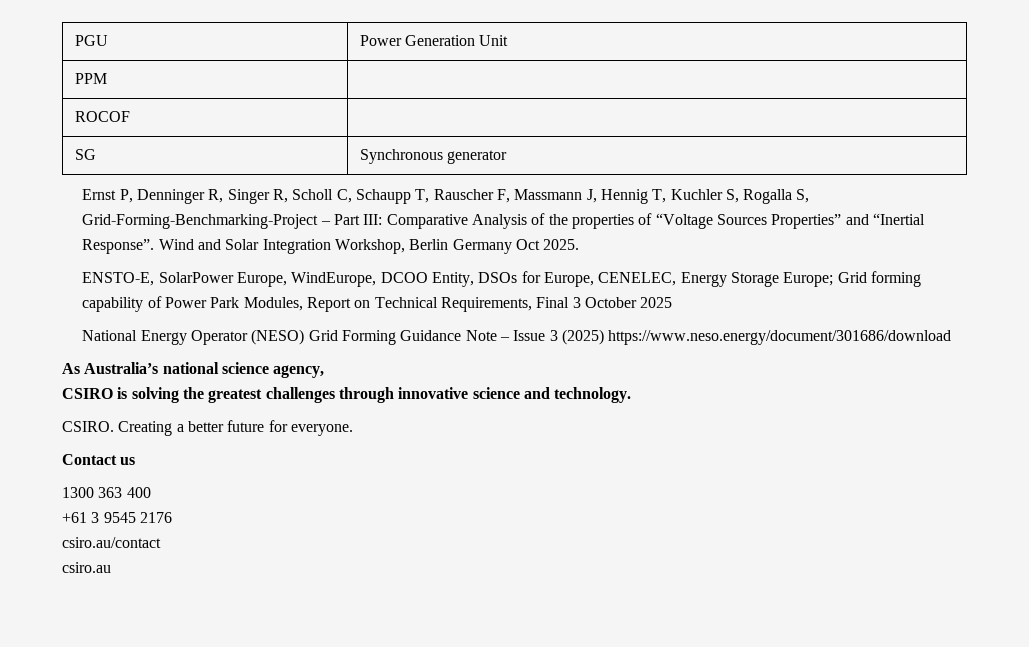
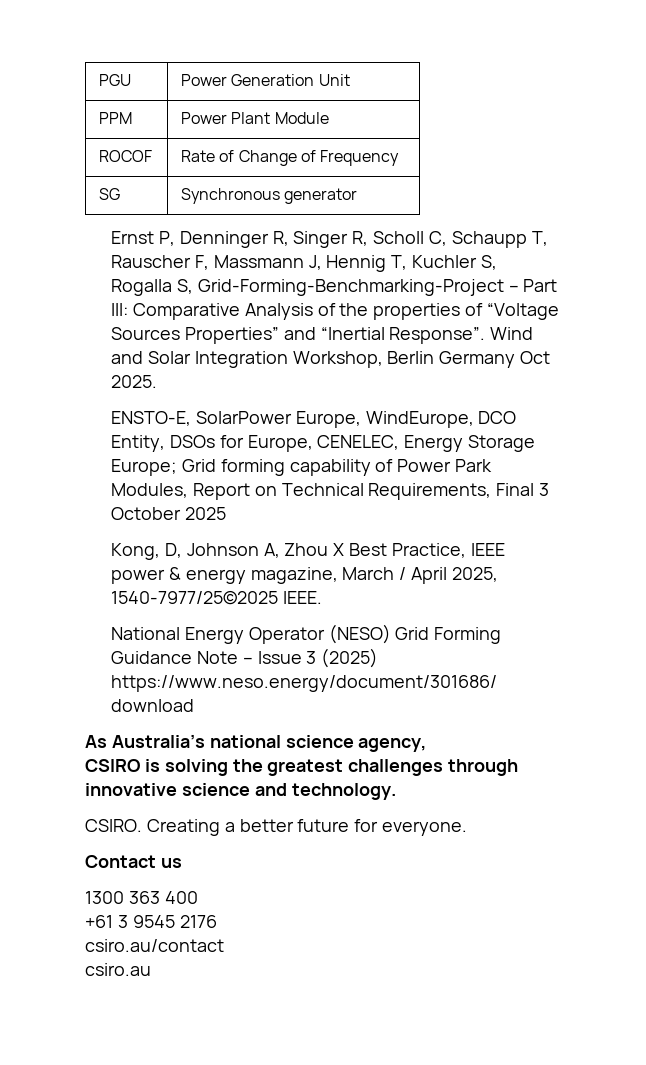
- PPM |
- ROCOF |
+ PPM | Power Plant Module
+ ROCOF | Rate of Change of Frequency
- ENSTO-E, SolarPower Europe, WindEurope, DCOO Entity, DSOs for Europe, CENELEC, Energy Storage Europe; Grid forming capability of Power Park Modules, Report on Technical Requirements, Final 3 October 2025
+ ENSTO-E, SolarPower Europe, WindEurope, DCO Entity, DSOs for Europe, CENELEC, Energy Storage Europe; Grid forming capability of Power Park Modules, Report on Technical Requirements, Final 3 October 2025
+ Kong, D, Johnson A, Zhou X Best Practice, IEEE power & energy magazine, March / April 2025, 1540-7977/25©2025 IEEE.

